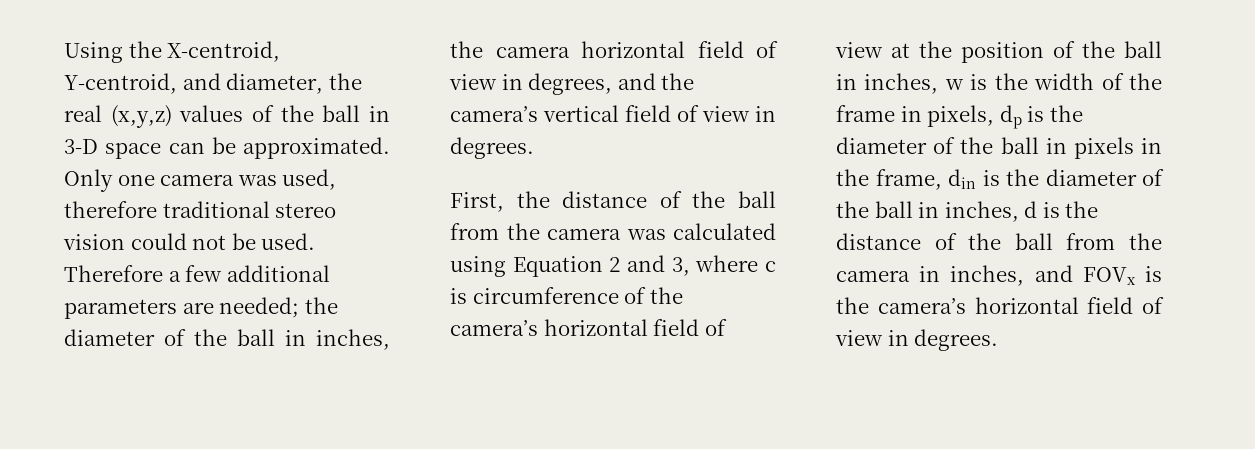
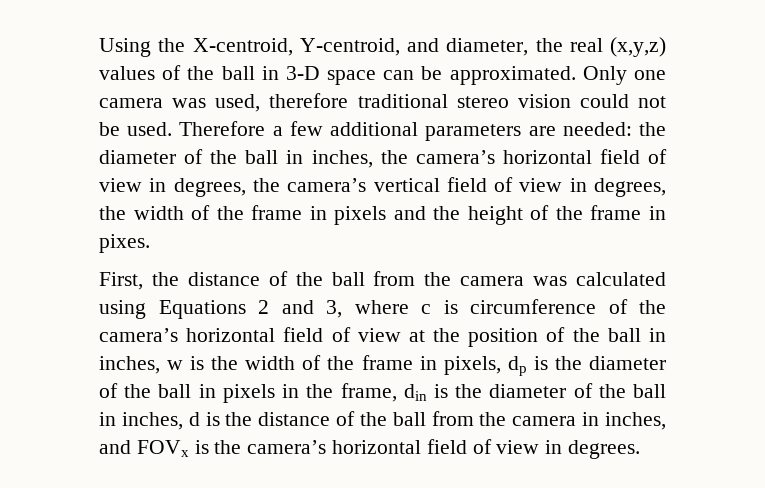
- Therefore a few additional parameters are needed; the diameter of the ball in inches, the camera horizontal field of view in degrees, and the camera’s vertical field of view in degrees.
+ Therefore a few additional parameters are needed: the diameter of the ball in inches, the camera’s horizontal field of view in degrees, the camera’s vertical field of view in degrees, the width of the frame in pixels and the height of the frame in pixes.
- First, the distance of the ball from the camera was calculated using Equation 2 and 3, where c is circumference of the camera’s horizontal field of view at the position of the ball in inches, w is the width of the frame in pixels, dp is the diameter of the ball in pixels in the frame, din is the diameter of the ball in inches, d is the distance of the ball from the camera in inches, and FOVx is the camera’s horizontal field of view in degrees.
+ First, the distance of the ball from the camera was calculated using Equations 2 and 3, where c is circumference of the camera’s horizontal field of view at the position of the ball in inches, w is the width of the frame in pixels, dp is the diameter of the ball in pixels in the frame, din is the diameter of the ball in inches, d is the distance of the ball from the camera in inches, and FOVx is the camera’s horizontal field of view in degrees.

